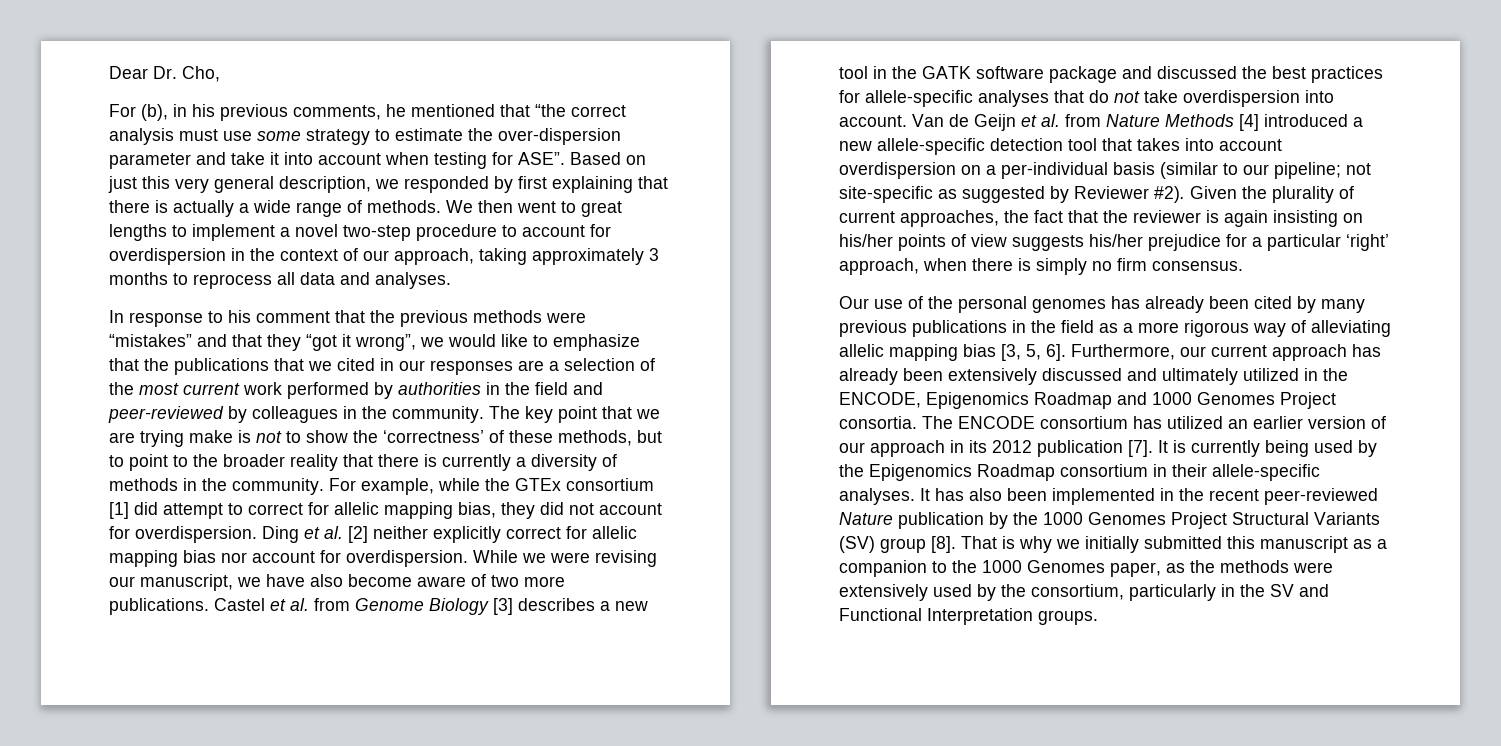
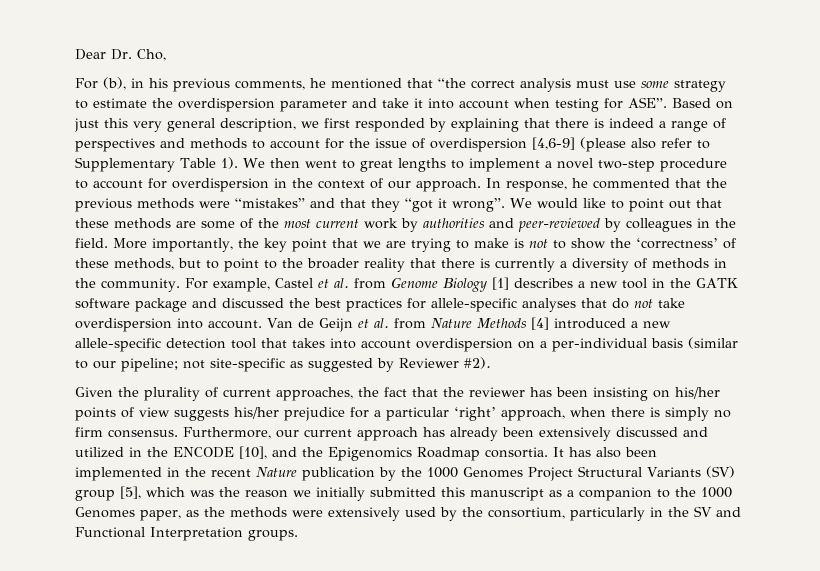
- For (b), in his previous comments, he mentioned that “the correct analysis must use some strategy to estimate the over-dispersion parameter and take it into account when testing for ASE”.
+ For (b), in his previous comments, he mentioned that “the correct analysis must use some strategy to estimate the overdispersion parameter and take it into account when testing for ASE”.
- Based on just this very general description, we responded by first explaining that there is actually a wide range of methods.
+ Based on just this very general description, we first responded by explaining that there is indeed a range of perspectives and methods to account for the issue of overdispersion [4,6-9] (please also refer to Supplementary Table 1).
- We then went to great lengths to implement a novel two-step procedure to account for overdispersion in the context of our approach, taking approximately 3 months to reprocess all data and analyses.
- In response to his comment that the previous methods were “mistakes” and that they “got it wrong”, we would like to emphasize that the publications that we cited in our responses are a selection of the most current work performed by authorities in the field and peer-reviewed by colleagues in the community. The key point that we are trying make is not to show the ‘correctness’ of these methods, but to point to the broader reality that there is currently a diversity of methods in the community.
+ We then went to great lengths to implement a novel two-step procedure to account for overdispersion in the context of our approach. In response, he commented that the previous methods were “mistakes” and that they “got it wrong”. We would like to point out that these methods are some of the most current work by authorities and peer-reviewed by colleagues in the field. More importantly, the key point that we are trying to make is not to show the ‘correctness’ of these methods, but to point to the broader reality that there is currently a diversity of methods in the community.
- For example, while the GTEx consortium [1] did attempt to correct for allelic mapping bias, they did not account for overdispersion. Ding et al. [2] neither explicitly correct for allelic mapping bias nor account for overdispersion. While we were revising our manuscript, we have also become aware of two more publications. Castel et al. from Genome Biology [3] describes a new tool in the GATK software package and discussed the best practices for allele-specific analyses that do not take overdispersion into account.
+ For example, Castel et al. from Genome Biology [1] describes a new tool in the GATK software package and discussed the best practices for allele-specific analyses that do not take overdispersion into account.
- not site-specific as suggested by Reviewer #2). Given the plurality of current approaches, the fact that the reviewer is again insisting on his/her points of view suggests his/her prejudice for a particular ‘right’ approach, when there is simply no firm consensus.
- Our use of the personal genomes has already been cited by many previous publications in the field as a more rigorous way of alleviating allelic mapping bias [3, 5, 6].
+ not site-specific as suggested by Reviewer #2).
+ Given the plurality of current approaches, the fact that the reviewer has been insisting on his/her points of view suggests his/her prejudice for a particular ‘right’ approach, when there is simply no firm consensus.
- Furthermore, our current approach has already been extensively discussed and ultimately utilized in the ENCODE, Epigenomics Roadmap and 1000 Genomes Project consortia. The ENCODE consortium has utilized an earlier version of our approach in its 2012 publication [7]. It is currently being used by the Epigenomics Roadmap consortium in their allele-specific analyses.
+ Furthermore, our current approach has already been extensively discussed and utilized in the ENCODE [10], and the Epigenomics Roadmap consortia.
- It has also been implemented in the recent peer-reviewed Nature publication by the 1000 Genomes Project Structural Variants (SV) group [8]. That is why we initially submitted this manuscript as a companion to the 1000 Genomes paper, as the methods were extensively used by the consortium, particularly in the SV and Functional Interpretation groups.
+ It has also been implemented in the recent Nature publication by the 1000 Genomes Project Structural Variants (SV) group [5], which was the reason we initially submitted this manuscript as a companion to the 1000 Genomes paper, as the methods were extensively used by the consortium, particularly in the SV and Functional Interpretation groups.

